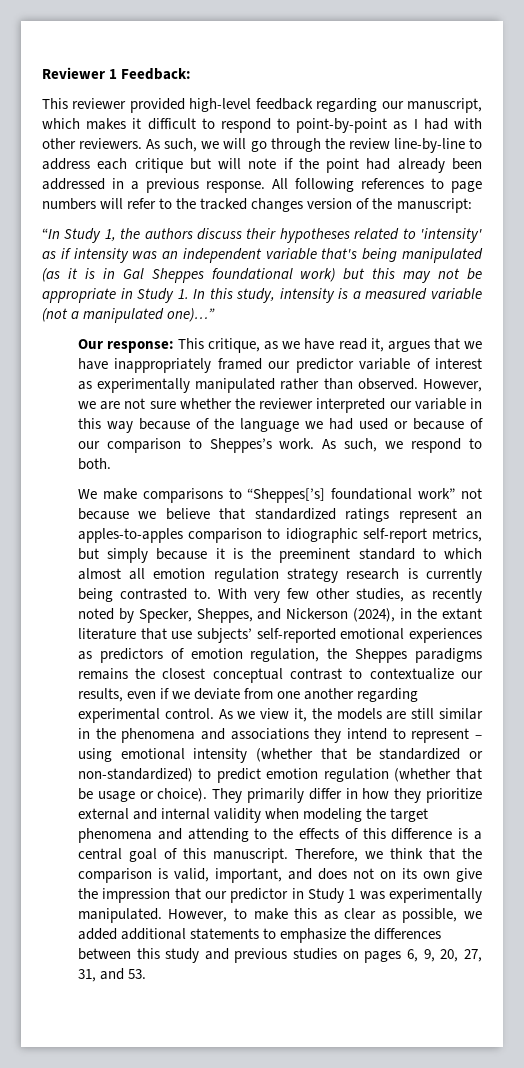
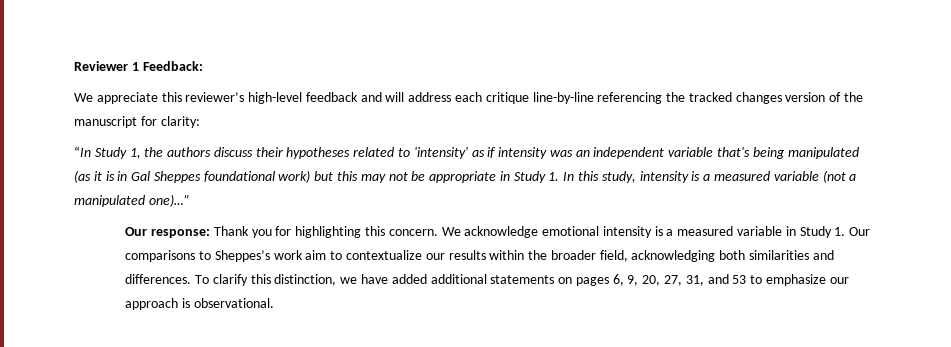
- This reviewer provided high-level feedback regarding our manuscript, which makes it difficult to respond to point-by-point as I had with other reviewers. As such, we will go through the review line-by-line to address each critique but will note if the point had already been addressed in a previous response. All following references to page numbers will refer to the tracked changes version of the manuscript:
+ We appreciate this reviewer’s high-level feedback and will address each critique line-by-line referencing the tracked changes version of the manuscript for clarity:
- Our response: This critique, as we have read it, argues that we have inappropriately framed our predictor variable of interest as experimentally manipulated rather than observed. However, we are not sure whether the reviewer interpreted our variable in this way because of the language we had used or because of our comparison to Sheppes’s work. As such, we respond to both.
- We make comparisons to “Sheppes[’s] foundational work” not because we believe that standardized ratings represent an apples-to-apples comparison to idiographic self-report metrics, but simply because it is the preeminent standard to which almost all emotion regulation strategy research is currently being contrasted to. With very few other studies, as recently noted by Specker, Sheppes, and Nickerson (2024), in the extant literature that use subjects’ self-reported emotional experiences as predictors of emotion regulation, the Sheppes paradigms remains the closest conceptual contrast to contextualize our results, even if we deviate from one another regarding experimental control. As we view it, the models are still similar in the phenomena and associations they intend to represent – using emotional intensity (whether that be standardized or non-standardized) to predict emotion regulation (whether that be usage or choice). They primarily differ in how they prioritize external and internal validity when modeling the target phenomena and attending to the effects of this difference is a central goal of this manuscript. Therefore, we think that the comparison is valid, important, and does not on its own give the impression that our predictor in Study 1 was experimentally manipulated. However, to make this as clear as possible, we added additional statements to emphasize the differences between this study and previous studies on pages 6, 9, 20, 27, 31, and 53.
+ Our response: Thank you for highlighting this concern. We acknowledge emotional intensity is a measured variable in Study 1. Our comparisons to Sheppes’s work aim to contextualize our results within the broader field, acknowledging both similarities and differences. To clarify this distinction, we have added additional statements on pages 6, 9, 20, 27, 31, and 53 to emphasize our approach is observational.

